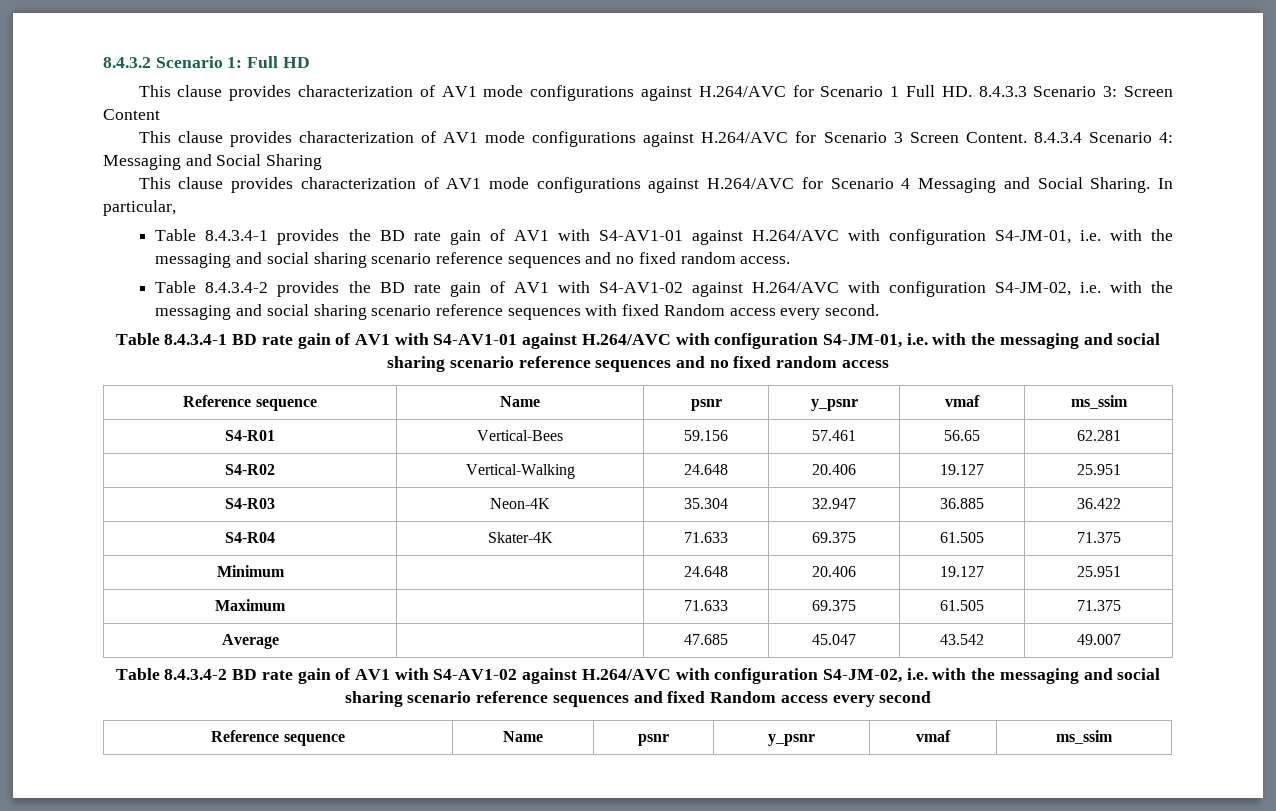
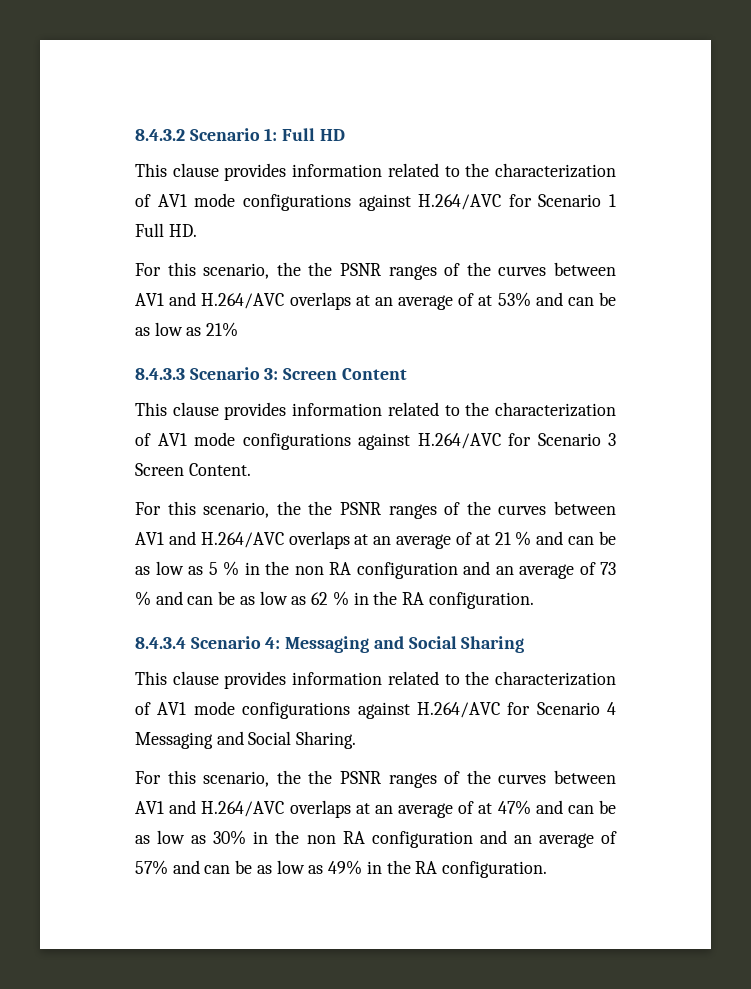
- This clause provides characterization of AV1 mode configurations against H.264/AVC for Scenario 1 Full HD. 8.4.3.3 Scenario 3: Screen Content
+ This clause provides information related to the characterization of AV1 mode configurations against H.264/AVC for Scenario 1 Full HD.
+ For this scenario, the the PSNR ranges of the curves between AV1 and H.264/AVC overlaps at an average of at 53% and can be as low as 21%
+ 8.4.3.3 Scenario 3: Screen Content
- This clause provides characterization of AV1 mode configurations against H.264/AVC for Scenario 3 Screen Content. 8.4.3.4 Scenario 4: Messaging and Social Sharing
+ This clause provides information related to the characterization of AV1 mode configurations against H.264/AVC for Scenario 3 Screen Content.
+ For this scenario, the the PSNR ranges of the curves between AV1 and H.264/AVC overlaps at an average of at 21 % and can be as low as 5 % in the non RA configuration and an average of 73 % and can be as low as 62 % in the RA configuration.
+ 8.4.3.4 Scenario 4: Messaging and Social Sharing
- This clause provides characterization of AV1 mode configurations against H.264/AVC for Scenario 4 Messaging and Social Sharing. In particular,
- Table 8.4.3.4-1 provides the BD rate gain of AV1 with S4-AV1-01 against H.264/AVC with configuration S4-JM-01, i.e. with the messaging and social sharing scenario reference sequences and no fixed random access.
- Table 8.4.3.4-2 provides the BD rate gain of AV1 with S4-AV1-02 against H.264/AVC with configuration S4-JM-02, i.e. with the messaging and social sharing scenario reference sequences with fixed Random access every second.
- Table 8.4.3.4-1 BD rate gain of AV1 with S4-AV1-01 against H.264/AVC with configuration S4-JM-01, i.e. with the messaging and social sharing scenario reference sequences and no fixed random access
- Reference sequence | Name | psnr | y_psnr | vmaf | ms_ssim
- S4-R01 | Vertical-Bees | 59.156 | 57.461 | 56.65 | 62.281
- S4-R02 | Vertical-Walking | 24.648 | 20.406 | 19.127 | 25.951
- S4-R03 | Neon-4K | 35.304 | 32.947 | 36.885 | 36.422
- S4-R04 | Skater-4K | 71.633 | 69.375 | 61.505 | 71.375
- Minimum | | 24.648 | 20.406 | 19.127 | 25.951
- Maximum | | 71.633 | 69.375 | 61.505 | 71.375
- Average | | 47.685 | 45.047 | 43.542 | 49.007
- Table 8.4.3.4-2 BD rate gain of AV1 with S4-AV1-02 against H.264/AVC with configuration S4-JM-02, i.e. with the messaging and social sharing scenario reference sequences and fixed Random access every second
- Reference sequence | Name | psnr | y_psnr | vmaf | ms_ssim
+ This clause provides information related to the characterization of AV1 mode configurations against H.264/AVC for Scenario 4 Messaging and Social Sharing.
+ For this scenario, the the PSNR ranges of the curves between AV1 and H.264/AVC overlaps at an average of at 47% and can be as low as 30% in the non RA configuration and an average of 57% and can be as low as 49% in the RA configuration.

